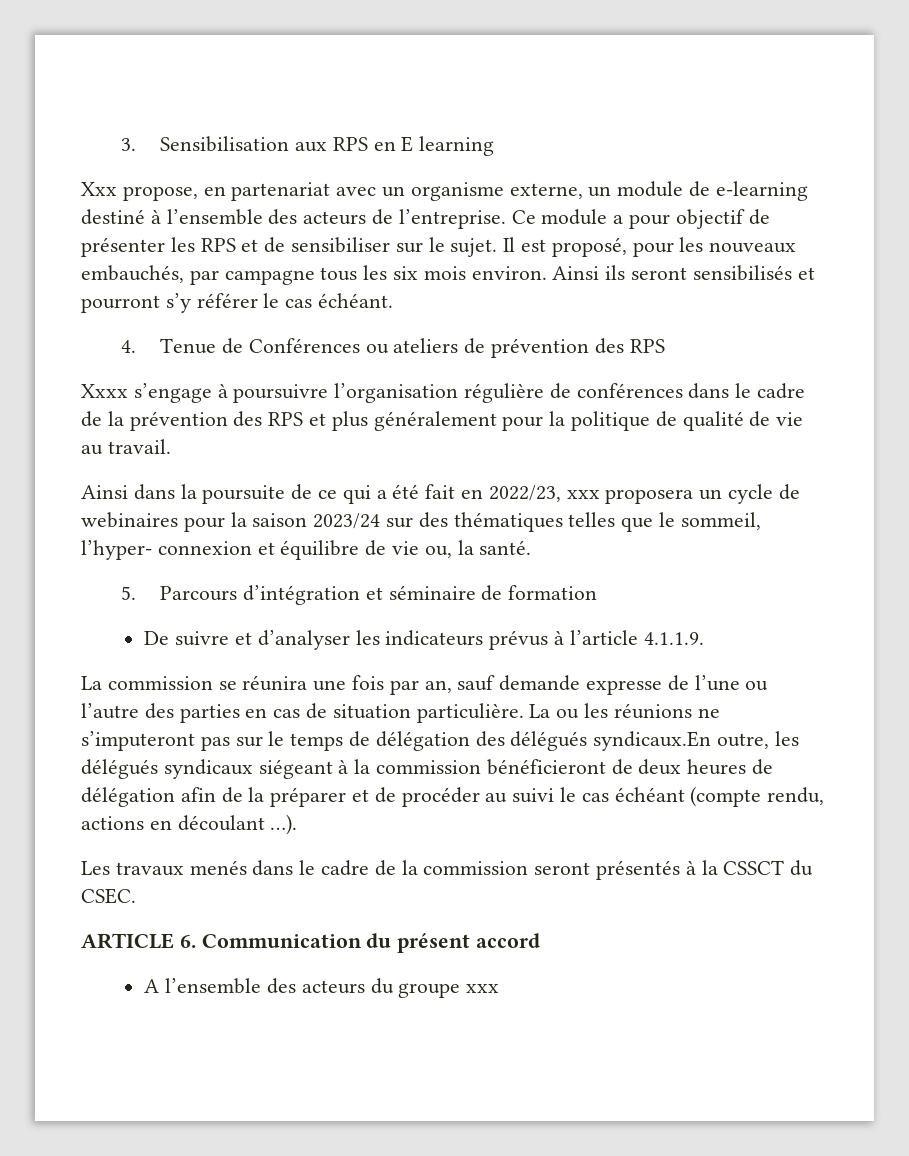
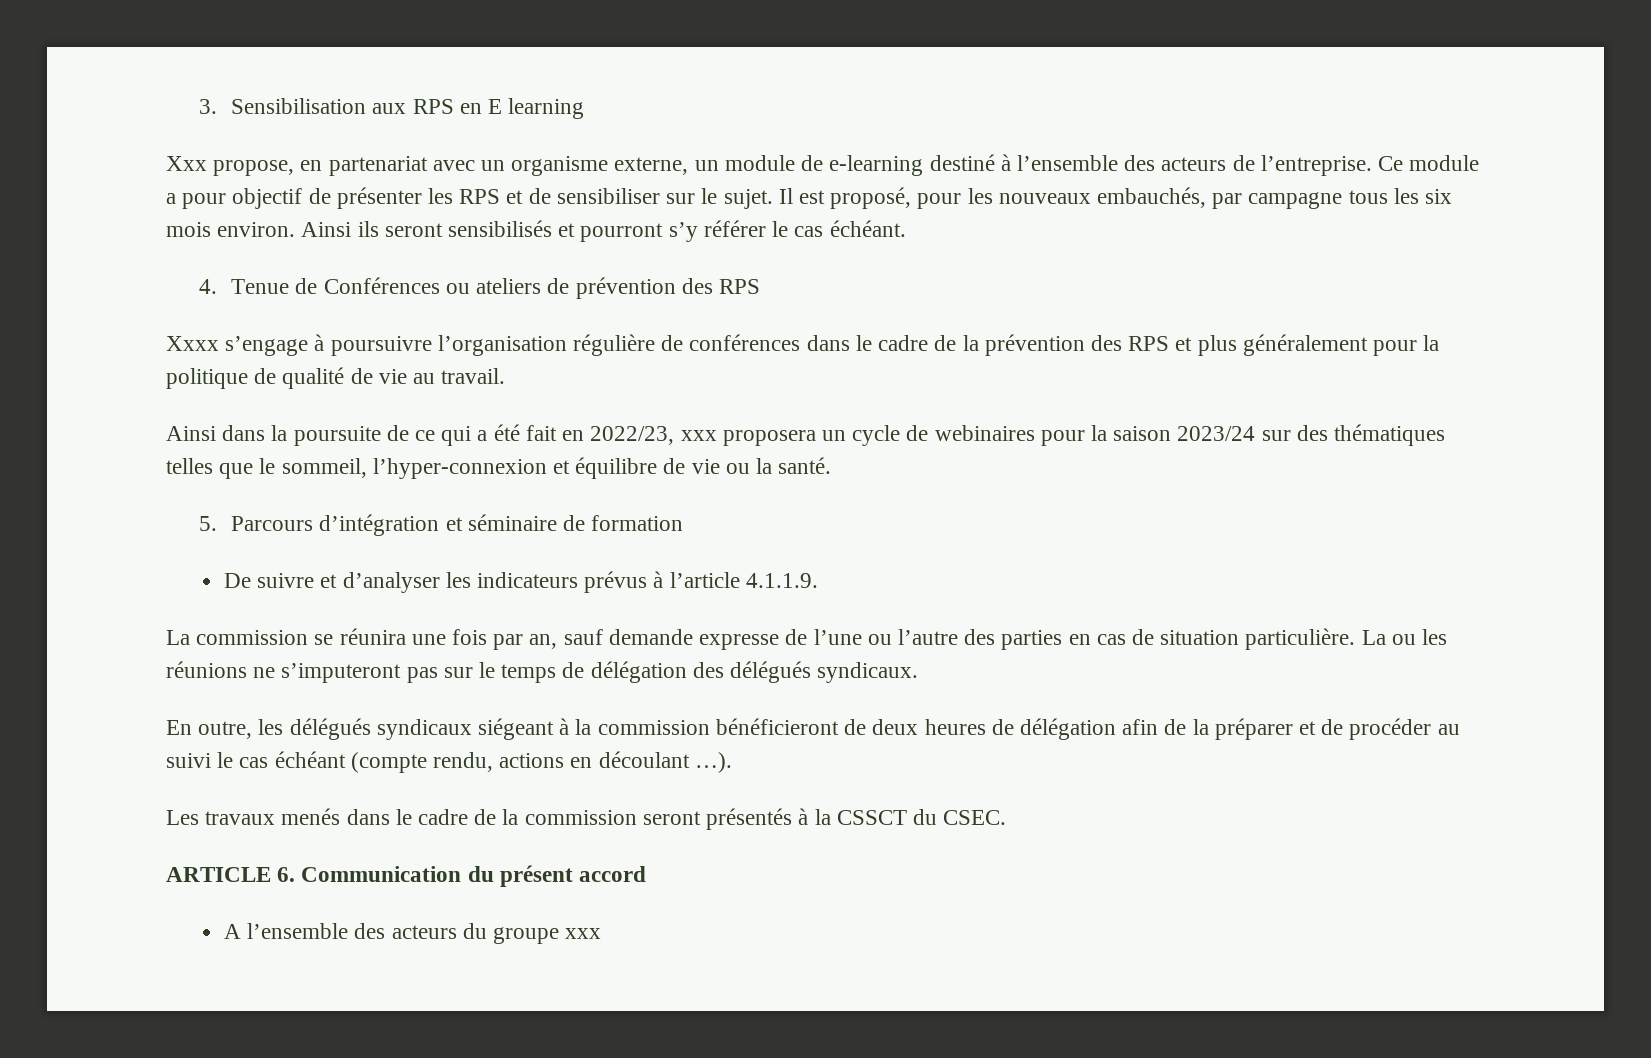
- Ainsi dans la poursuite de ce qui a été fait en 2022/23, xxx proposera un cycle de webinaires pour la saison 2023/24 sur des thématiques telles que le sommeil, l’hyper- connexion et équilibre de vie ou, la santé.
+ Ainsi dans la poursuite de ce qui a été fait en 2022/23, xxx proposera un cycle de webinaires pour la saison 2023/24 sur des thématiques telles que le sommeil, l’hyper-connexion et équilibre de vie ou la santé.
- La ou les réunions ne s’imputeront pas sur le temps de délégation des délégués syndicaux.En outre, les délégués syndicaux siégeant à la commission bénéficieront de deux heures de délégation afin de la préparer et de procéder au suivi le cas échéant (compte rendu, actions en découlant …).
+ La ou les réunions ne s’imputeront pas sur le temps de délégation des délégués syndicaux.
+ En outre, les délégués syndicaux siégeant à la commission bénéficieront de deux heures de délégation afin de la préparer et de procéder au suivi le cas échéant (compte rendu, actions en découlant …).

